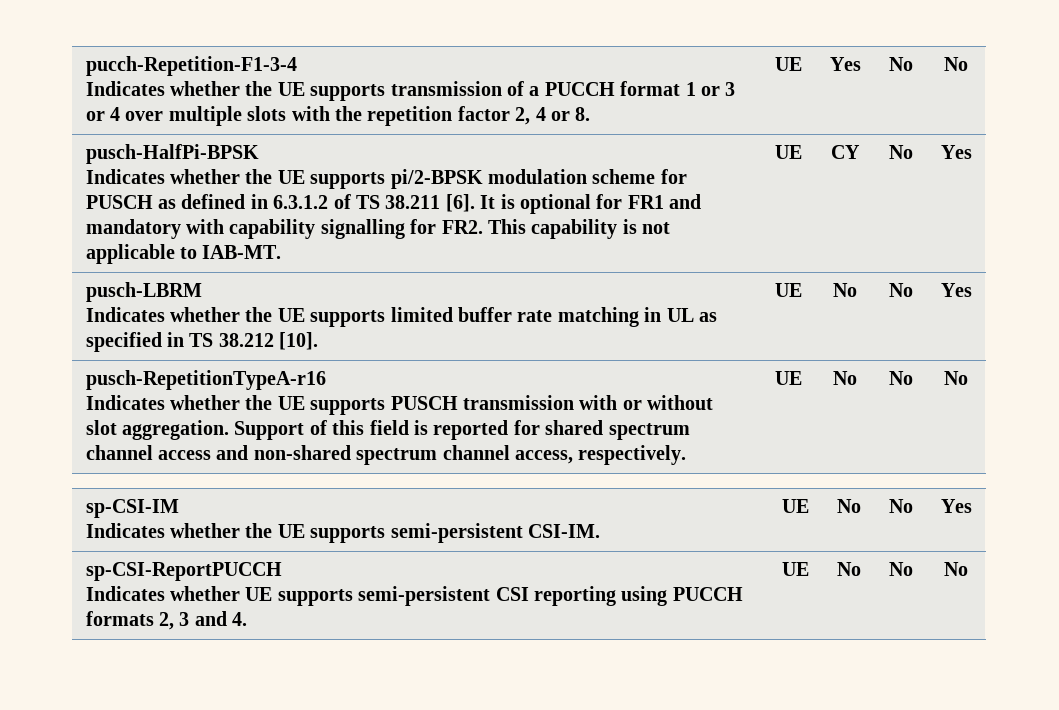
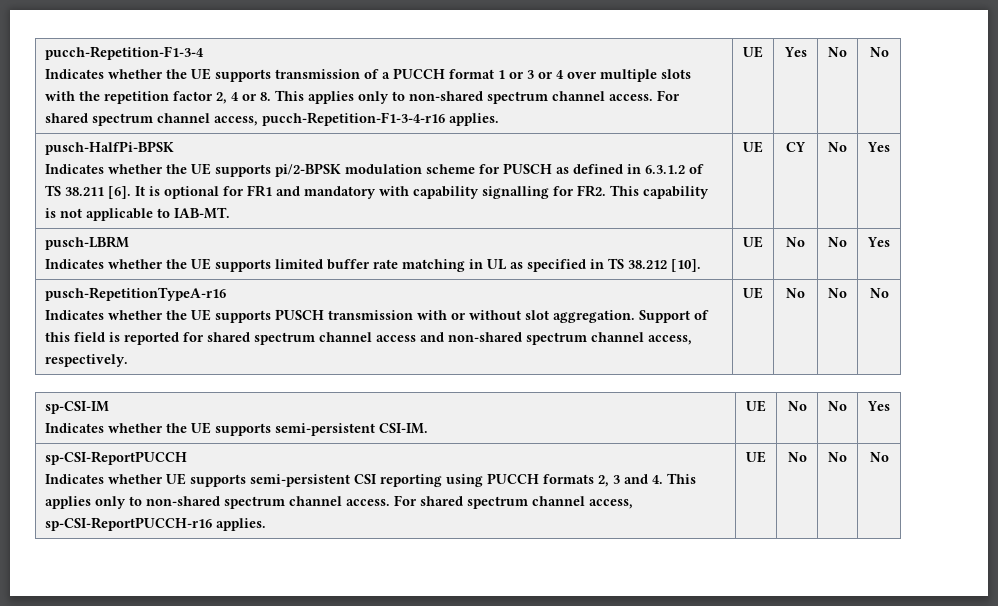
- Indicates whether the UE supports transmission of a PUCCH format 1 or 3 or 4 over multiple slots with the repetition factor 2, 4 or 8.
+ Indicates whether the UE supports transmission of a PUCCH format 1 or 3 or 4 over multiple slots with the repetition factor 2, 4 or 8. This applies only to non-shared spectrum channel access. For shared spectrum channel access, pucch-Repetition-F1-3-4-r16 applies.
  sp-CSI-ReportPUCCH
- Indicates whether UE supports semi-persistent CSI reporting using PUCCH formats 2, 3 and 4. | UE | No | No | No
+ Indicates whether UE supports semi-persistent CSI reporting using PUCCH formats 2, 3 and 4. This applies only to non-shared spectrum channel access. For shared spectrum channel access, sp-CSI-ReportPUCCH-r16 applies. | UE | No | No | No

